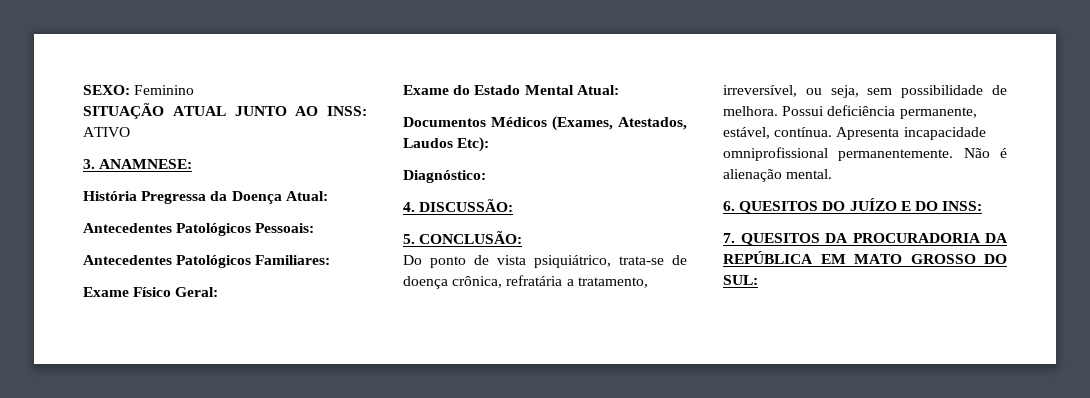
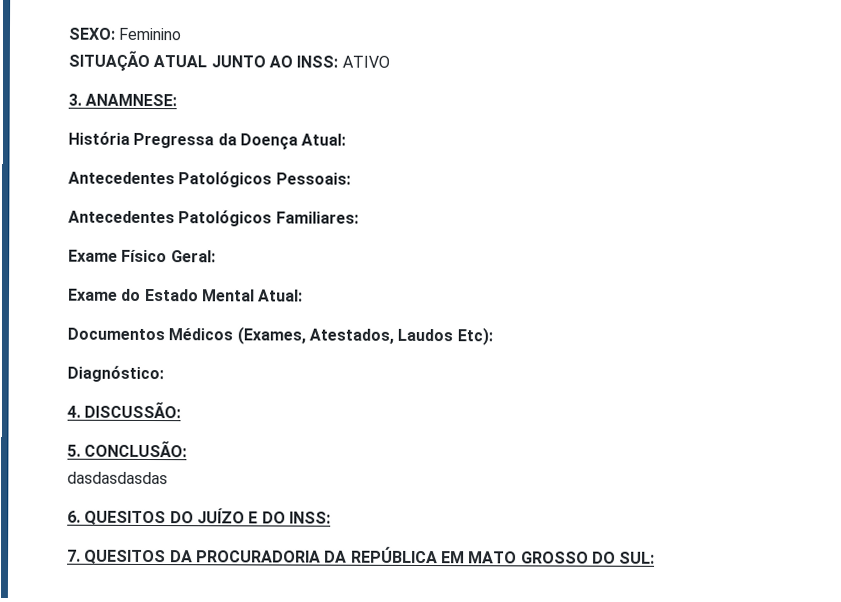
- Do ponto de vista psiquiátrico, trata-se de doença crônica, refratária a tratamento, irreversível, ou seja, sem possibilidade de melhora. Possui deficiência permanente, estável, contínua. Apresenta incapacidade omniprofissional permanentemente. Não é alienação mental.
+ dasdasdasdas

